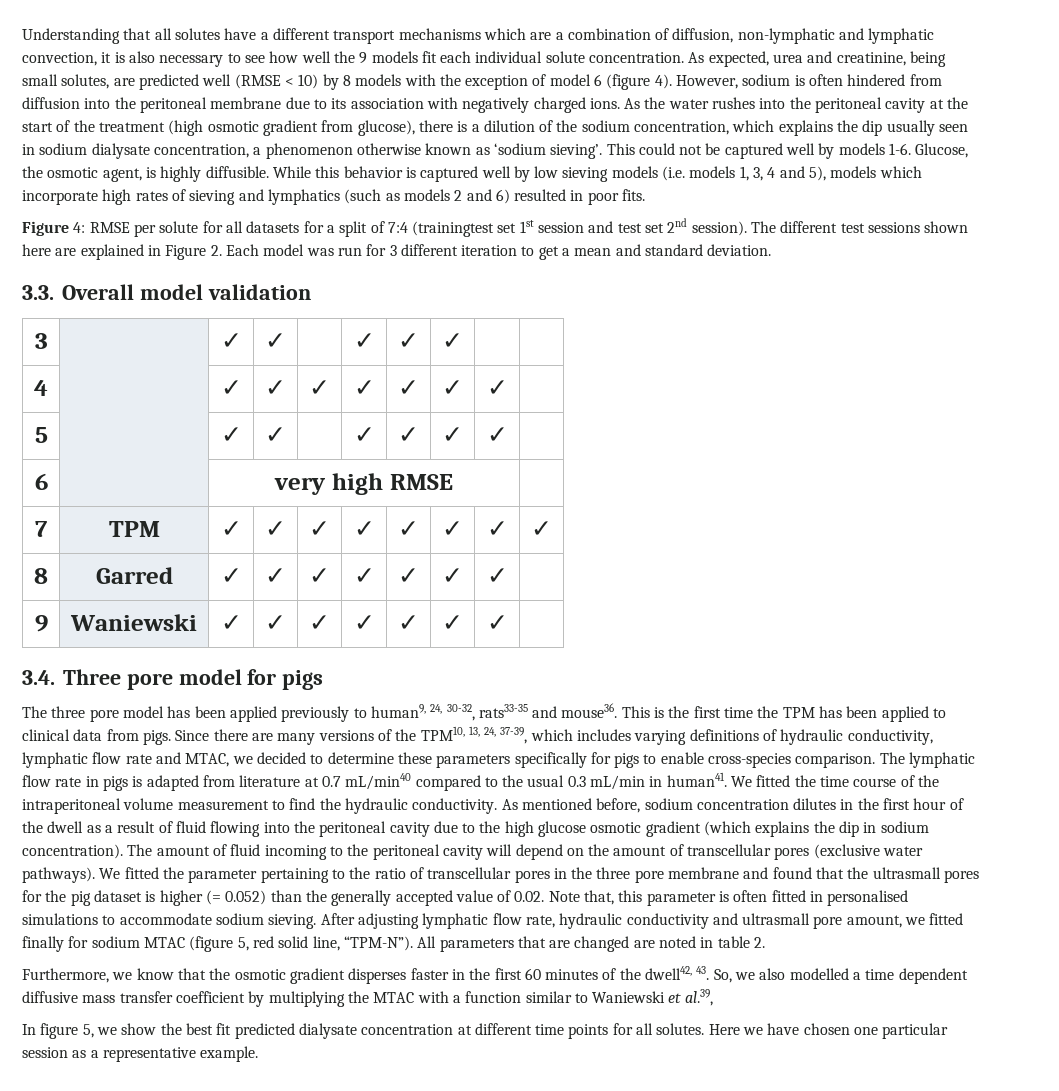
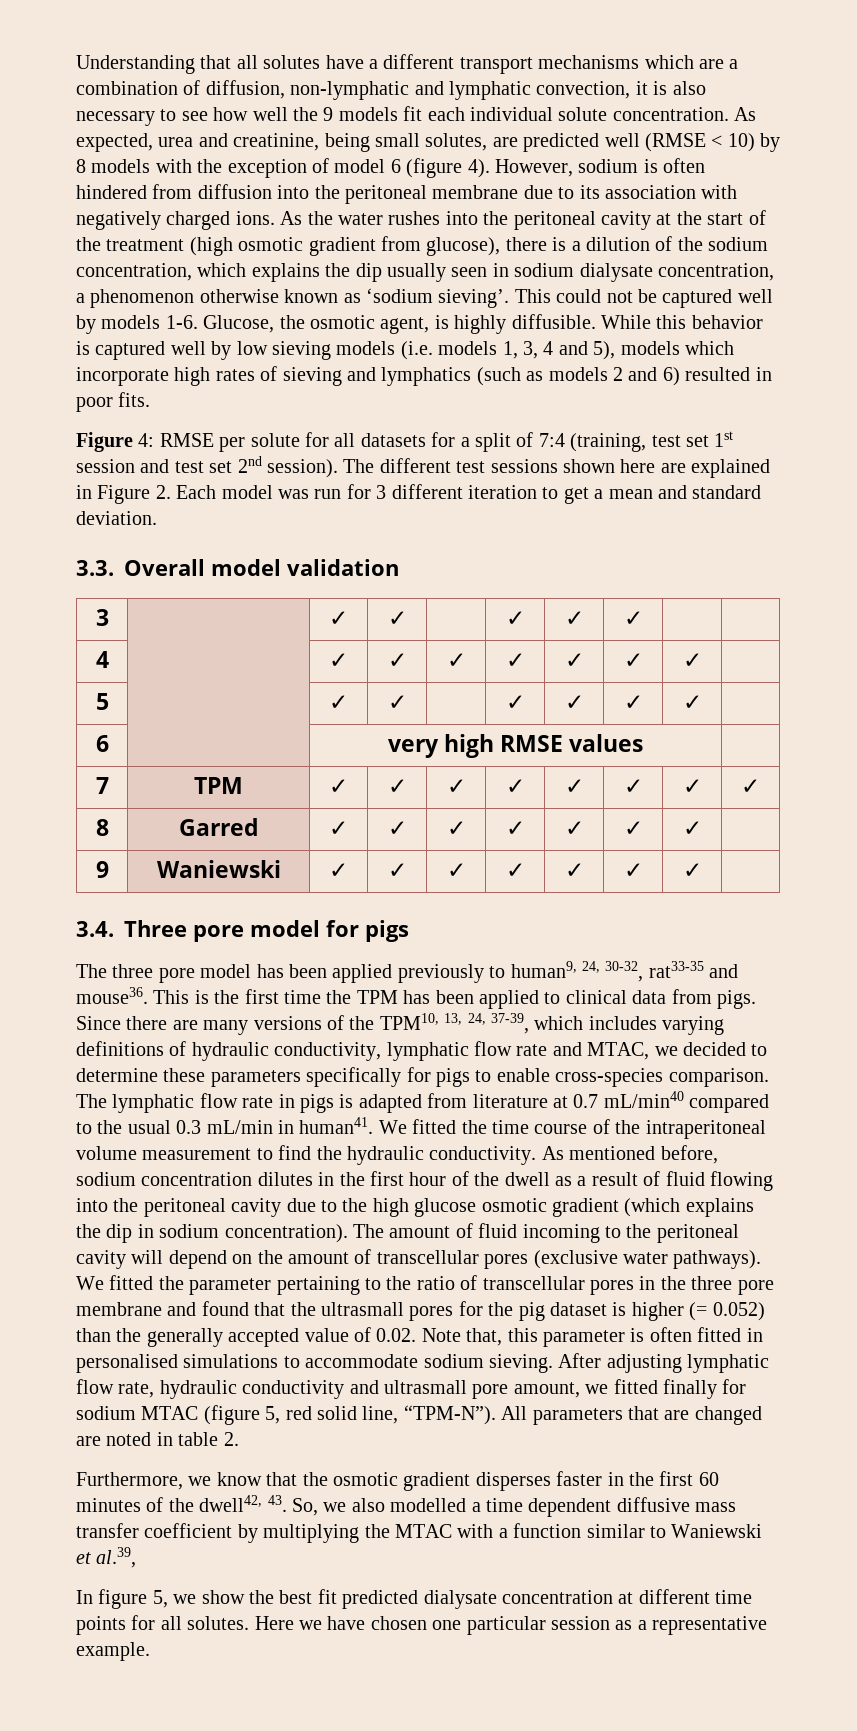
- Figure 4: RMSE per solute for all datasets for a split of 7:4 (trainingtest set 1st session and test set 2nd session).
+ Figure 4: RMSE per solute for all datasets for a split of 7:4 (training, test set 1st session and test set 2nd session).
- 6 | | very high RMSE |
+ 6 | | very high RMSE values |
- The three pore model has been applied previously to human9, 24, 30-32, rats33-35 and mouse36.
+ The three pore model has been applied previously to human9, 24, 30-32, rat33-35 and mouse36.

